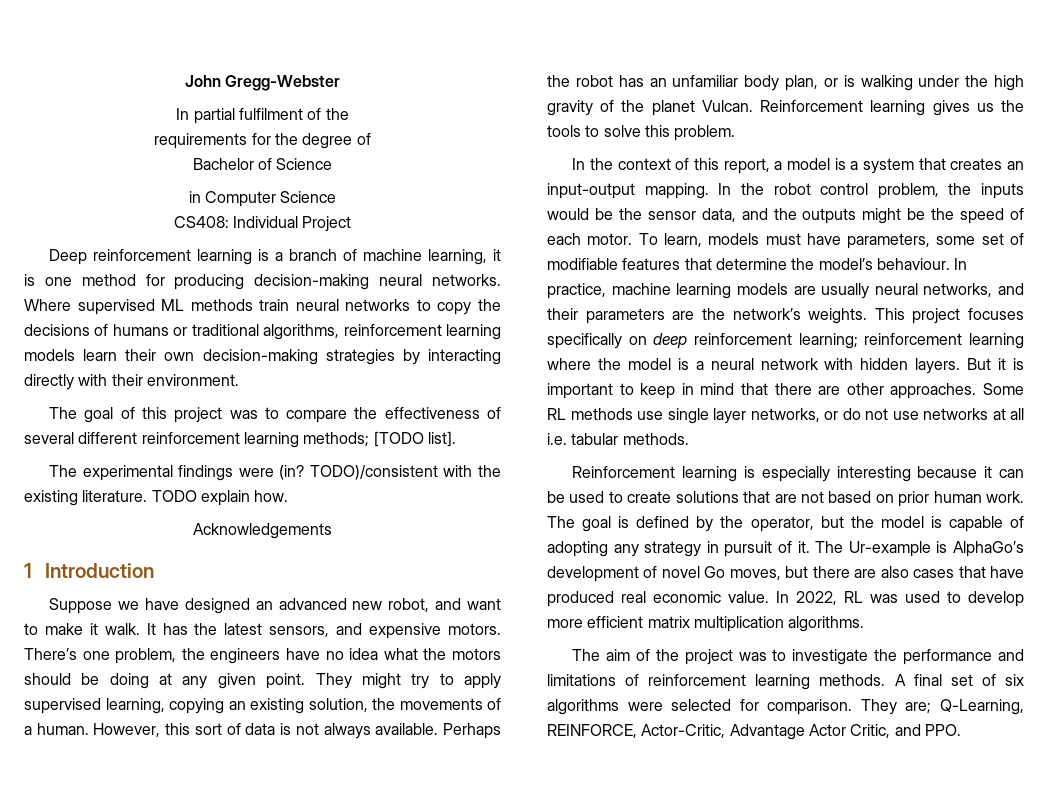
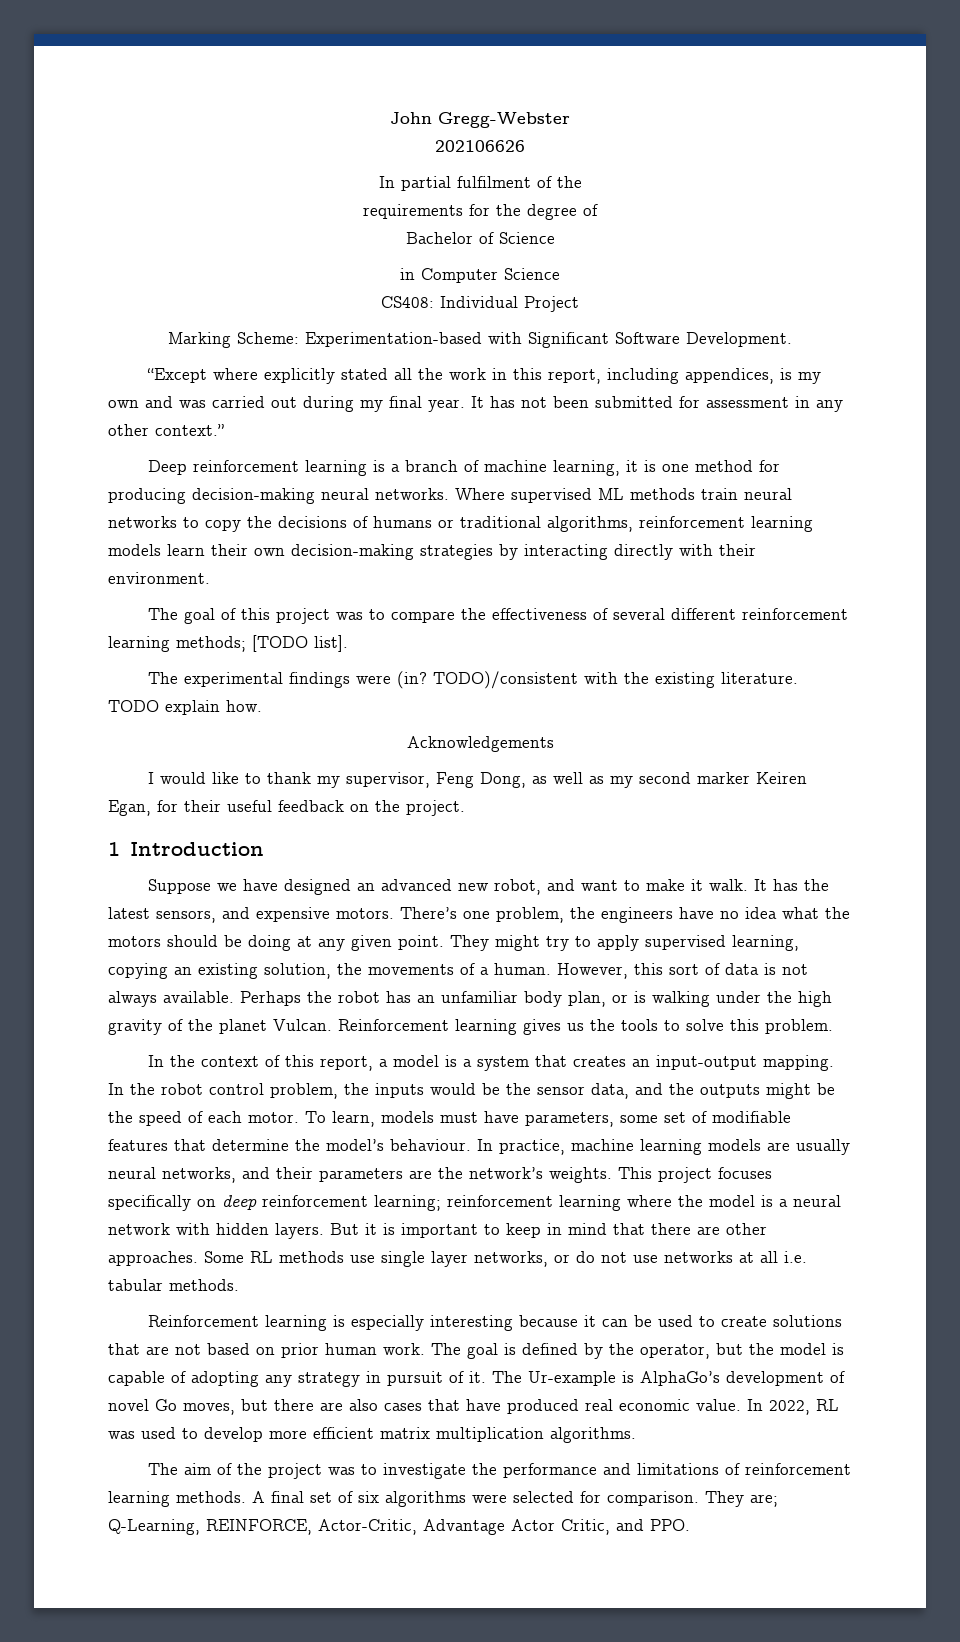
+ 202106626
+ Marking Scheme: Experimentation-based with Significant Software Development.
+ “Except where explicitly stated all the work in this report, including appendices, is my own and was carried out during my final year. It has not been submitted for assessment in any other context.”
+ I would like to thank my supervisor, Feng Dong, as well as my second marker Keiren Egan, for their useful feedback on the project.

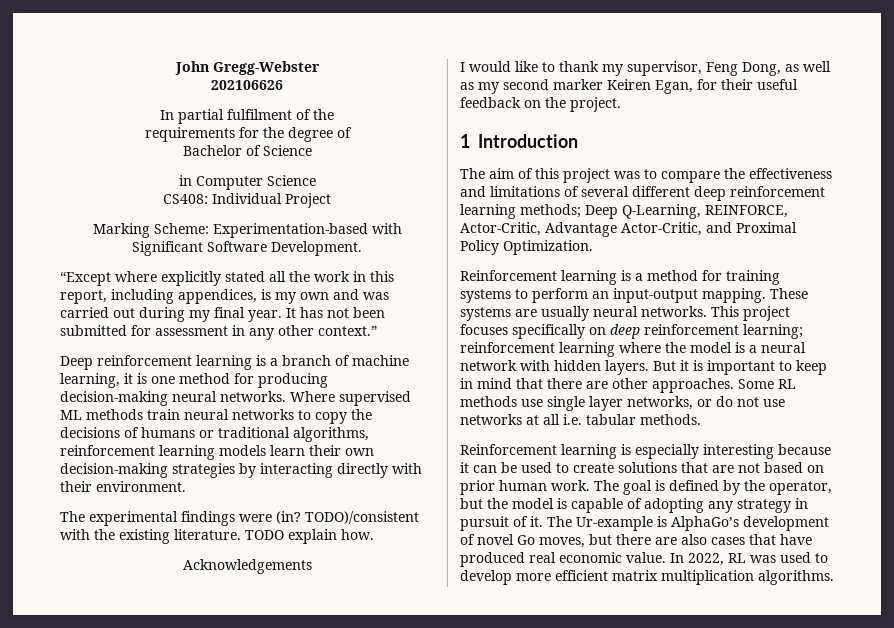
- The goal of this project was to compare the effectiveness of several different reinforcement learning methods; [TODO list].
- Suppose we have designed an advanced new robot, and want to make it walk. It has the latest sensors, and expensive motors. There’s one problem, the engineers have no idea what the motors should be doing at any given point. They might try to apply supervised learning, copying an existing solution, the movements of a human. However, this sort of data is not always available. Perhaps the robot has an unfamiliar body plan, or is walking under the high gravity of the planet Vulcan. Reinforcement learning gives us the tools to solve this problem.
- In the context of this report, a model is a system that creates an input-output mapping. In the robot control problem, the inputs would be the sensor data, and the outputs might be the speed of each motor. To learn, models must have parameters, some set of modifiable features that determine the model’s behaviour. In practice, machine learning models are usually neural networks, and their parameters are the network’s weights.
+ The aim of this project was to compare the effectiveness and limitations of several different deep reinforcement learning methods; Deep Q-Learning, REINFORCE, Actor-Critic, Advantage Actor-Critic, and Proximal Policy Optimization.
+ Reinforcement learning is a method for training systems to perform an input-output mapping. These systems are usually neural networks.
- The aim of the project was to investigate the performance and limitations of reinforcement learning methods. A final set of six algorithms were selected for comparison. They are; Q-Learning, REINFORCE, Actor-Critic, Advantage Actor Critic, and PPO.

